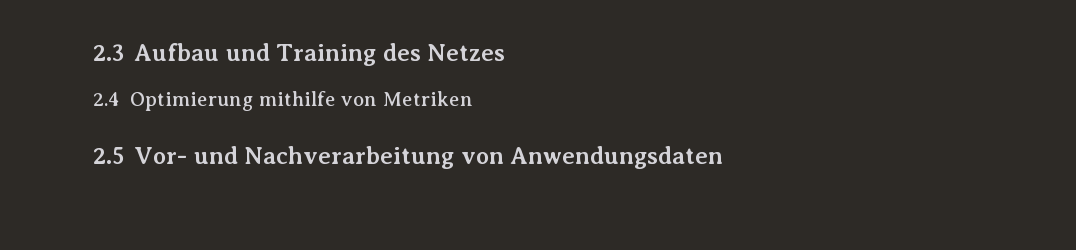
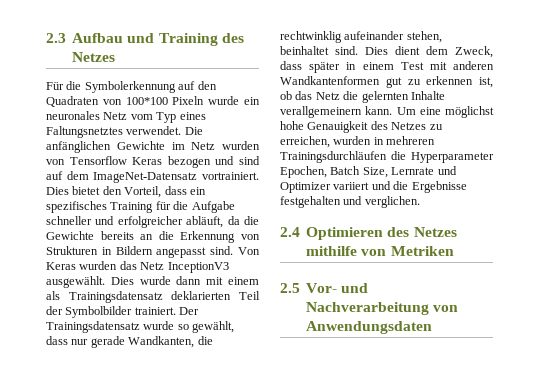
- 2.4 Optimierung mithilfe von Metriken
+ Für die Symbolerkennung auf den Quadraten von 100*100 Pixeln wurde ein neuronales Netz vom Typ eines Faltungsnetztes verwendet. Die anfänglichen Gewichte im Netz wurden von Tensorflow Keras bezogen und sind auf dem ImageNet-Datensatz vortrainiert. Dies bietet den Vorteil, dass ein spezifisches Training für die Aufgabe schneller und erfolgreicher abläuft, da die Gewichte bereits an die Erkennung von Strukturen in Bildern angepasst sind. Von Keras wurden das Netz InceptionV3 ausgewählt. Dies wurde dann mit einem als Trainingsdatensatz deklarierten Teil der Symbolbilder trainiert. Der Trainingsdatensatz wurde so gewählt, dass nur gerade Wandkanten, die rechtwinklig aufeinander stehen, beinhaltet sind. Dies dient dem Zweck, dass später in einem Test mit anderen Wandkantenformen gut zu erkennen ist, ob das Netz die gelernten Inhalte verallgemeinern kann. Um eine möglichst hohe Genauigkeit des Netzes zu erreichen, wurden in mehreren Trainingsdurchläufen die Hyperparameter Epochen, Batch Size, Lernrate und Optimizer variiert und die Ergebnisse festgehalten und verglichen.
+ 2.4 Optimieren des Netzes mithilfe von Metriken

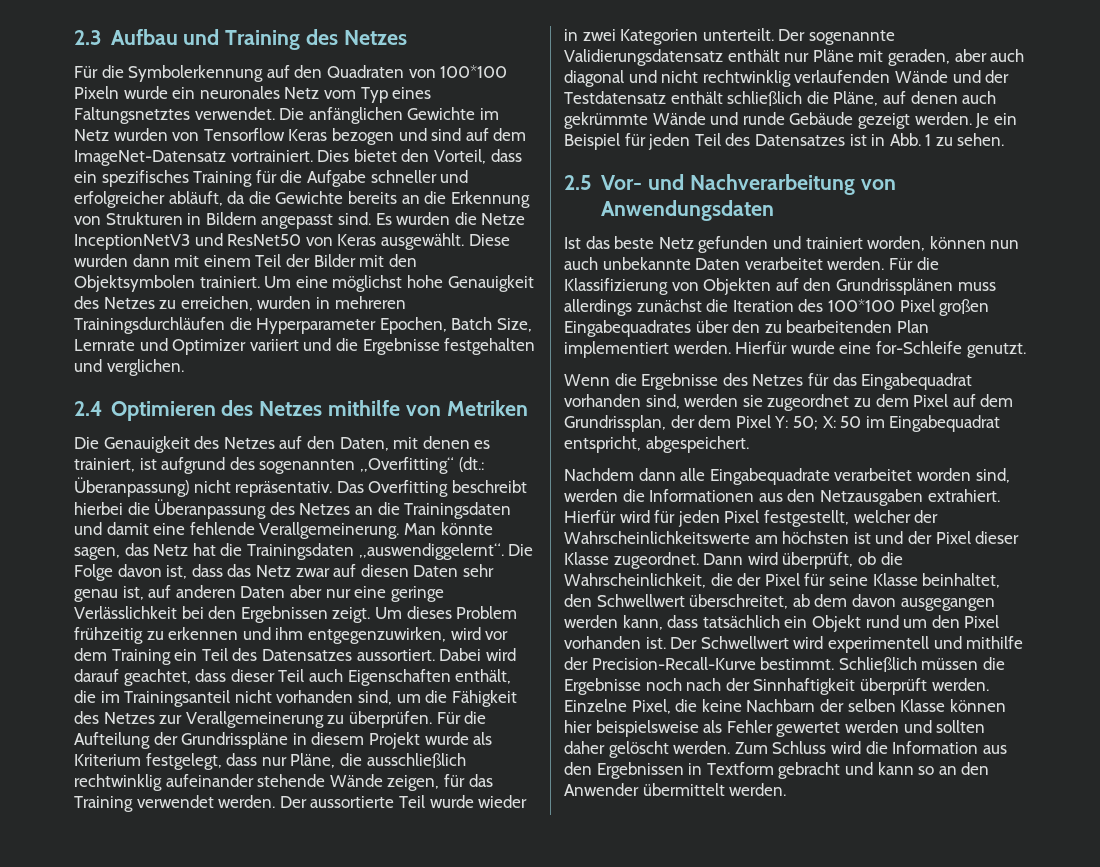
- Von Keras wurden das Netz InceptionV3 ausgewählt. Dies wurde dann mit einem als Trainingsdatensatz deklarierten Teil der Symbolbilder trainiert. Der Trainingsdatensatz wurde so gewählt, dass nur gerade Wandkanten, die rechtwinklig aufeinander stehen, beinhaltet sind. Dies dient dem Zweck, dass später in einem Test mit anderen Wandkantenformen gut zu erkennen ist, ob das Netz die gelernten Inhalte verallgemeinern kann.
+ Es wurden die Netze InceptionNetV3 und ResNet50 von Keras ausgewählt. Diese wurden dann mit einem Teil der Bilder mit den Objektsymbolen trainiert.
+ Die Genauigkeit des Netzes auf den Daten, mit denen es trainiert, ist aufgrund des sogenannten „Overfitting“ (dt.: Überanpassung) nicht repräsentativ. Das Overfitting beschreibt hierbei die Überanpassung des Netzes an die Trainingsdaten und damit eine fehlende Verallgemeinerung. Man könnte sagen, das Netz hat die Trainingsdaten „auswendiggelernt“. Die Folge davon ist, dass das Netz zwar auf diesen Daten sehr genau ist, auf anderen Daten aber nur eine geringe Verlässlichkeit bei den Ergebnissen zeigt. Um dieses Problem frühzeitig zu erkennen und ihm entgegenzuwirken, wird vor dem Training ein Teil des Datensatzes aussortiert. Dabei wird darauf geachtet, dass dieser Teil auch Eigenschaften enthält, die im Trainingsanteil nicht vorhanden sind, um die Fähigkeit des Netzes zur Verallgemeinerung zu überprüfen. Für die Aufteilung der Grundrisspläne in diesem Projekt wurde als Kriterium festgelegt, dass nur Pläne, die ausschließlich rechtwinklig aufeinander stehende Wände zeigen, für das Training verwendet werden. Der aussortierte Teil wurde wieder in zwei Kategorien unterteilt. Der sogenannte Validierungsdatensatz enthält nur Pläne mit geraden, aber auch diagonal und nicht rechtwinklig verlaufenden Wände und der Testdatensatz enthält schließlich die Pläne, auf denen auch gekrümmte Wände und runde Gebäude gezeigt werden. Je ein Beispiel für jeden Teil des Datensatzes ist in Abb. 1 zu sehen.
+ Ist das beste Netz gefunden und trainiert worden, können nun auch unbekannte Daten verarbeitet werden. Für die Klassifizierung von Objekten auf den Grundrissplänen muss allerdings zunächst die Iteration des 100*100 Pixel großen Eingabequadrates über den zu bearbeitenden Plan implementiert werden. Hierfür wurde eine for-Schleife genutzt.
+ Wenn die Ergebnisse des Netzes für das Eingabequadrat vorhanden sind, werden sie zugeordnet zu dem Pixel auf dem Grundrissplan, der dem Pixel Y: 50; X: 50 im Eingabequadrat entspricht, abgespeichert.
+ Nachdem dann alle Eingabequadrate verarbeitet worden sind, werden die Informationen aus den Netzausgaben extrahiert. Hierfür wird für jeden Pixel festgestellt, welcher der Wahrscheinlichkeitswerte am höchsten ist und der Pixel dieser Klasse zugeordnet. Dann wird überprüft, ob die Wahrscheinlichkeit, die der Pixel für seine Klasse beinhaltet, den Schwellwert überschreitet, ab dem davon ausgegangen werden kann, dass tatsächlich ein Objekt rund um den Pixel vorhanden ist. Der Schwellwert wird experimentell und mithilfe der Precision-Recall-Kurve bestimmt. Schließlich müssen die Ergebnisse noch nach der Sinnhaftigkeit überprüft werden. Einzelne Pixel, die keine Nachbarn der selben Klasse können hier beispielsweise als Fehler gewertet werden und sollten daher gelöscht werden. Zum Schluss wird die Information aus den Ergebnissen in Textform gebracht und kann so an den Anwender übermittelt werden.

